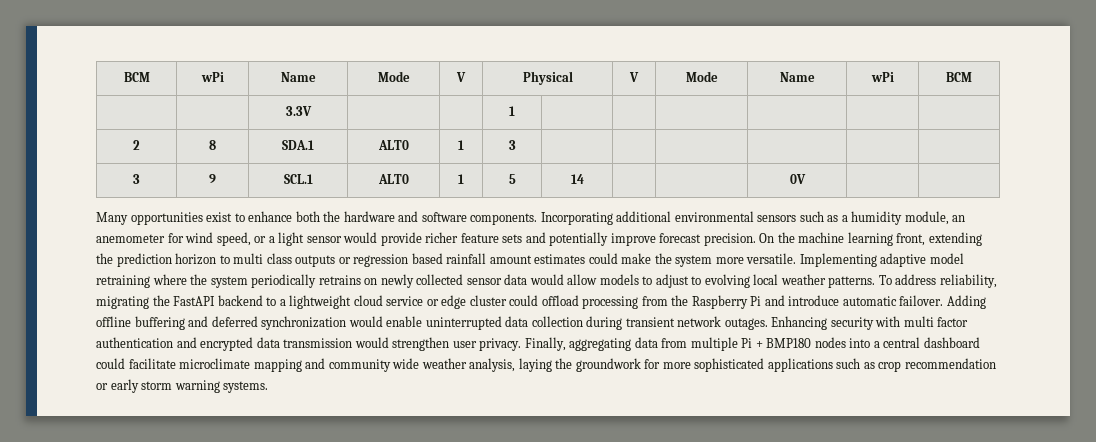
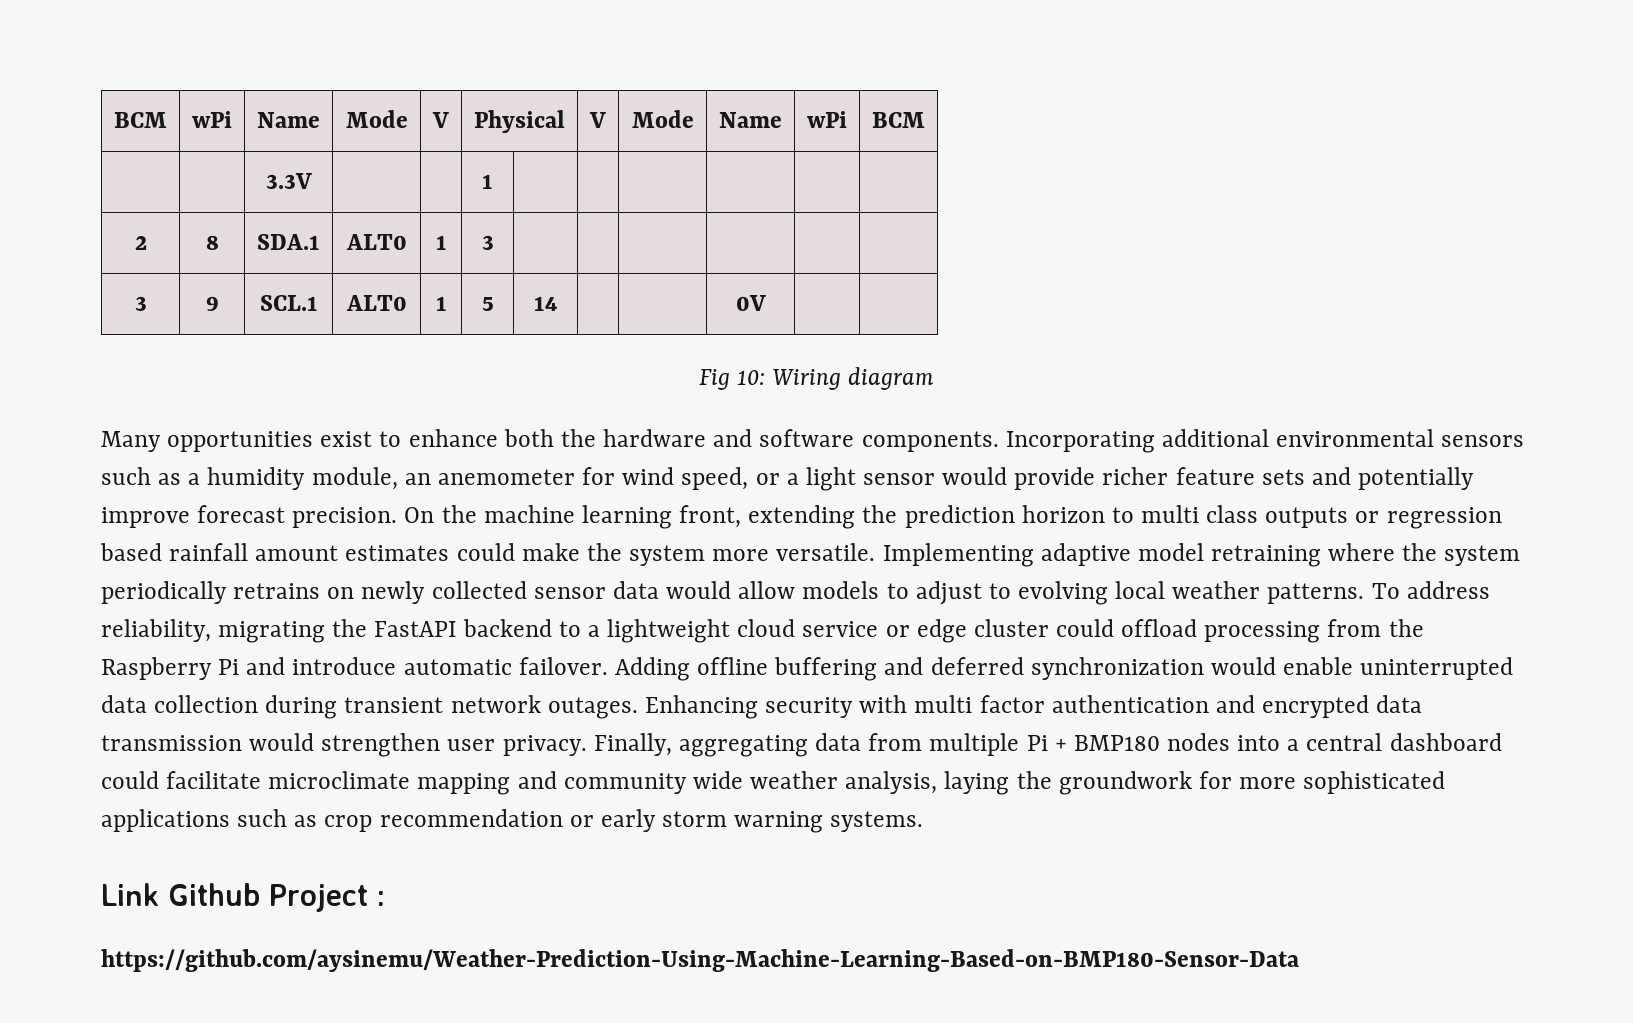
+ Fig 10: Wiring diagram
+ Link Github Project :
+ https://github.com/aysinemu/Weather-Prediction-Using-Machine-Learning-Based-on-BMP180-Sensor-Data

